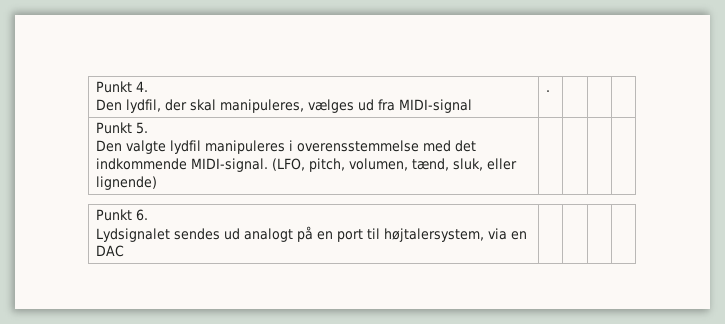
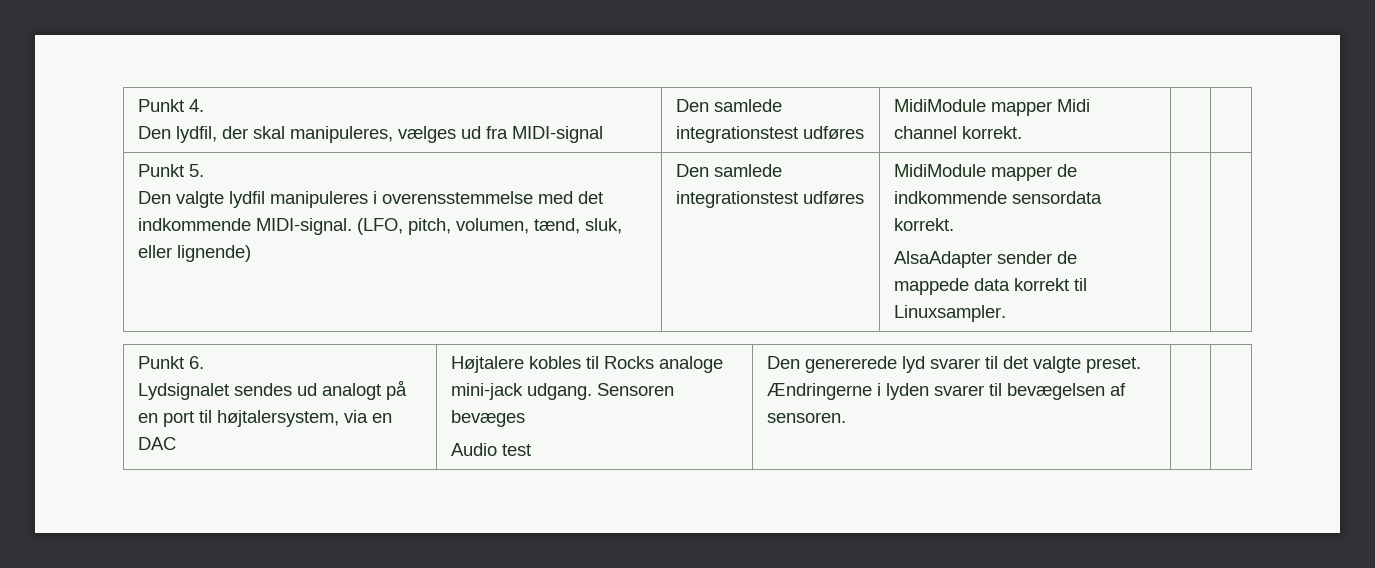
  Punkt 4.
- Den lydfil, der skal manipuleres, vælges ud fra MIDI-signal | . | | |
+ Den lydfil, der skal manipuleres, vælges ud fra MIDI-signal | Den samlede integrationstest udføres | MidiModule mapper Midi channel korrekt. | |
  Punkt 5.
- Den valgte lydfil manipuleres i overensstemmelse med det indkommende MIDI-signal. (LFO, pitch, volumen, tænd, sluk, eller lignende) | | | |
+ Den valgte lydfil manipuleres i overensstemmelse med det indkommende MIDI-signal. (LFO, pitch, volumen, tænd, sluk, eller lignende) | Den samlede integrationstest udføres | MidiModule mapper de indkommende sensordata korrekt.
+ AlsaAdapter sender de mappede data korrekt til Linuxsampler. | |
+ Højtalere kobles til Rocks analoge mini-jack udgang. Sensoren bevæges
+ Audio test | Den genererede lyd svarer til det valgte preset. Ændringerne i lyden svarer til bevægelsen af sensoren.

